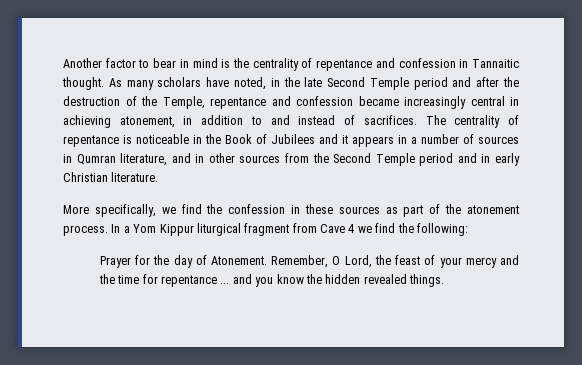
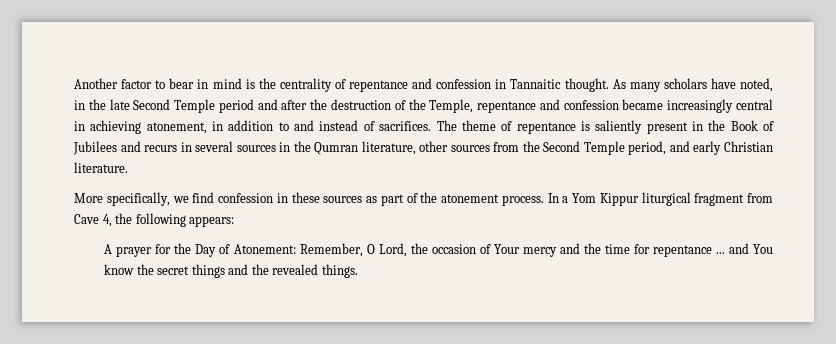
- The centrality of repentance is noticeable in the Book of Jubilees and it appears in a number of sources in Qumran literature, and in other sources from the Second Temple period and in early Christian literature.
+ The theme of repentance is saliently present in the Book of Jubilees and recurs in several sources in the Qumran literature, other sources from the Second Temple period, and early Christian literature.
- More specifically, we find the confession in these sources as part of the atonement process.
+ More specifically, we find confession in these sources as part of the atonement process.
- In a Yom Kippur liturgical fragment from Cave 4 we find the following:
- Prayer for the day of Atonement. Remember, O Lord, the feast of your mercy and the time for repentance ... and you know the hidden revealed things.
+ In a Yom Kippur liturgical fragment from Cave 4, the following appears:
+ A prayer for the Day of Atonement: Remember, O Lord, the occasion of Your mercy and the time for repentance ... and You know the secret things and the revealed things.

